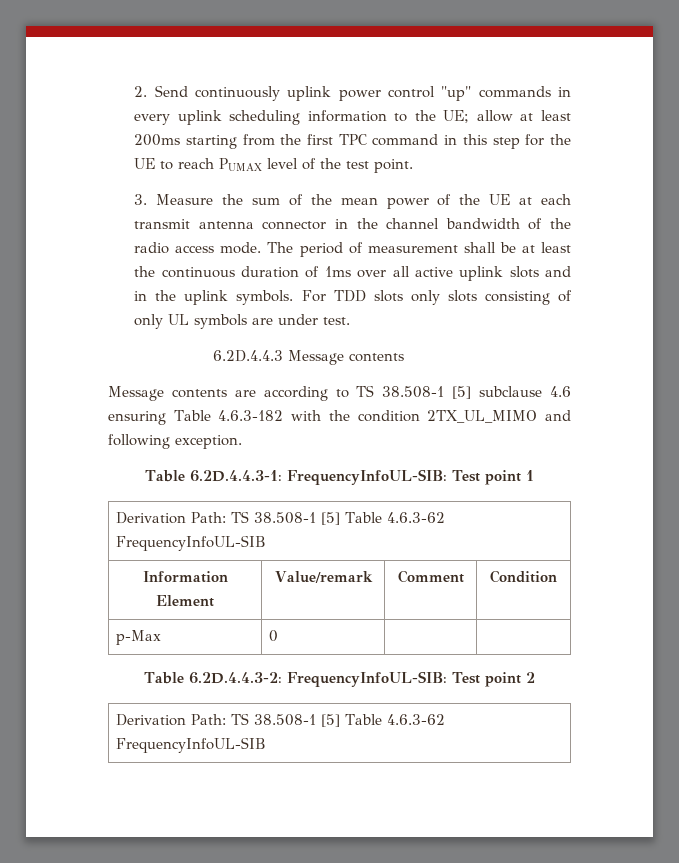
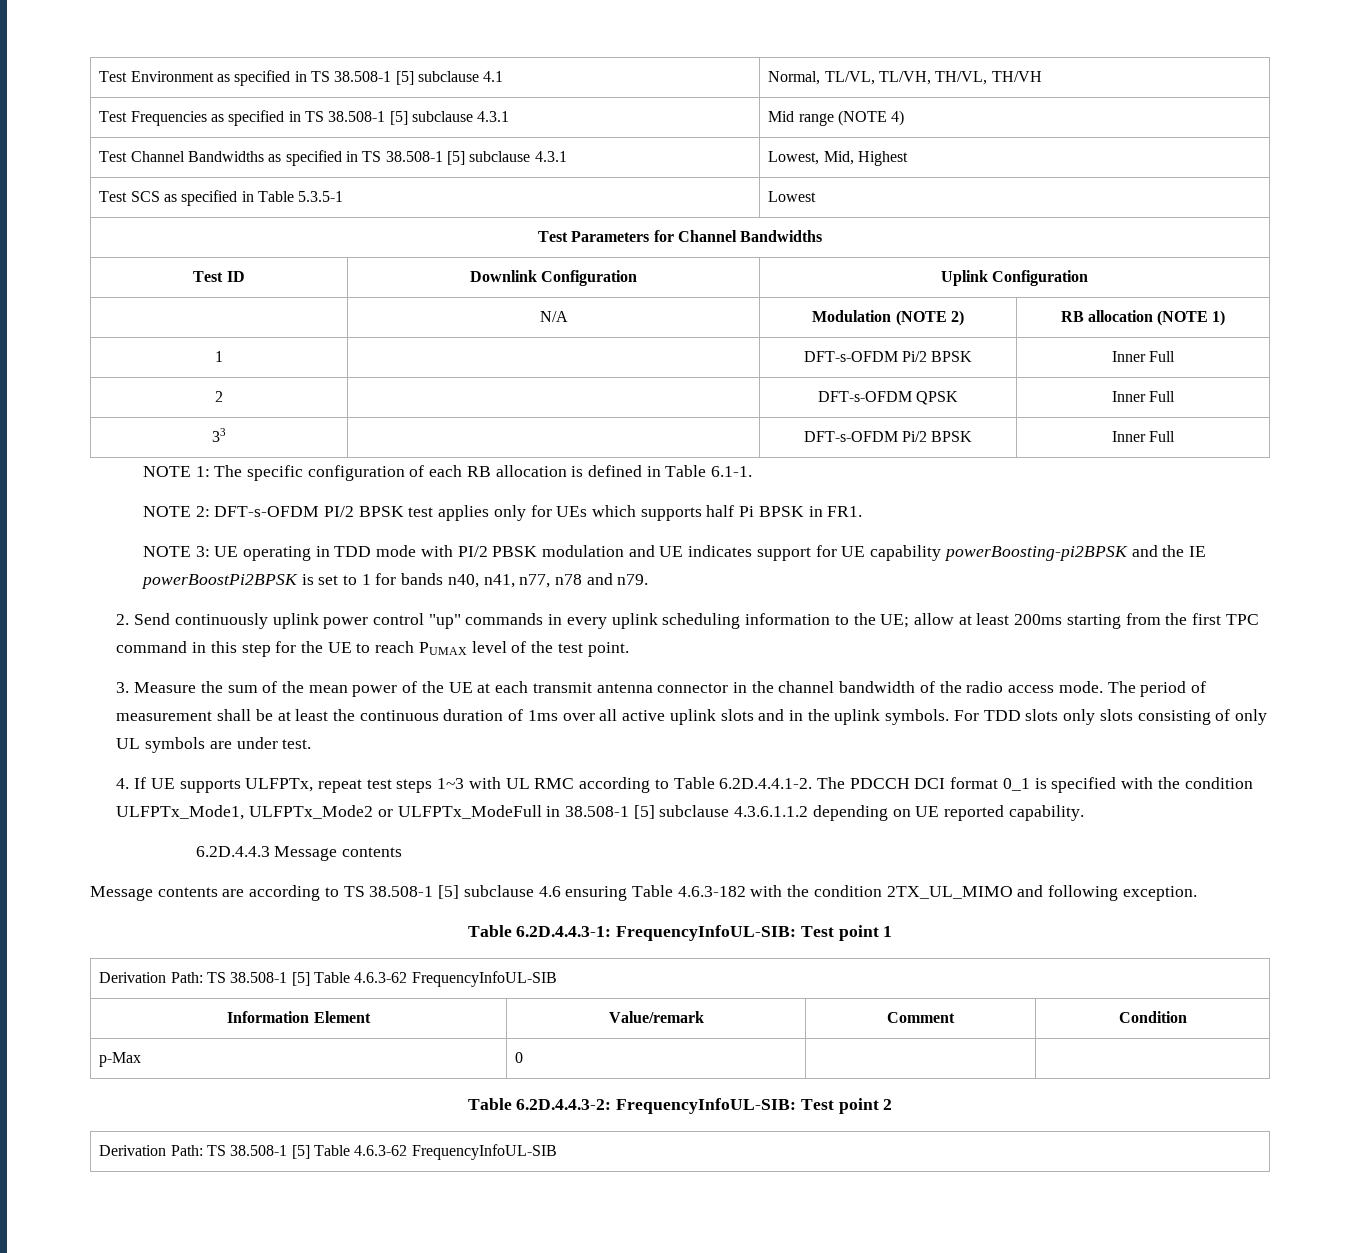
+ Test Environment as specified in TS 38.508-1 [5] subclause 4.1 | Normal, TL/VL, TL/VH, TH/VL, TH/VH
+ Test Frequencies as specified in TS 38.508-1 [5] subclause 4.3.1 | Mid range (NOTE 4)
+ Test Channel Bandwidths as specified in TS 38.508-1 [5] subclause 4.3.1 | Lowest, Mid, Highest
+ Test SCS as specified in Table 5.3.5-1 | Lowest
+ Test Parameters for Channel Bandwidths
+ Test ID | Downlink Configuration | Uplink Configuration
+ | N/A | Modulation (NOTE 2) | RB allocation (NOTE 1)
+ 1 | | DFT-s-OFDM Pi/2 BPSK | Inner Full
+ 2 | | DFT-s-OFDM QPSK | Inner Full
+ 33 | | DFT-s-OFDM Pi/2 BPSK | Inner Full
+ NOTE 1: The specific configuration of each RB allocation is defined in Table 6.1-1.
+ NOTE 2: DFT-s-OFDM PI/2 BPSK test applies only for UEs which supports half Pi BPSK in FR1.
+ NOTE 3: UE operating in TDD mode with PI/2 PBSK modulation and UE indicates support for UE capability powerBoosting-pi2BPSK and the IE powerBoostPi2BPSK is set to 1 for bands n40, n41, n77, n78 and n79.
+ 4. If UE supports ULFPTx, repeat test steps 1~3 with UL RMC according to Table 6.2D.4.4.1-2. The PDCCH DCI format 0_1 is specified with the condition ULFPTx_Mode1, ULFPTx_Mode2 or ULFPTx_ModeFull in 38.508-1 [5] subclause 4.3.6.1.1.2 depending on UE reported capability.

